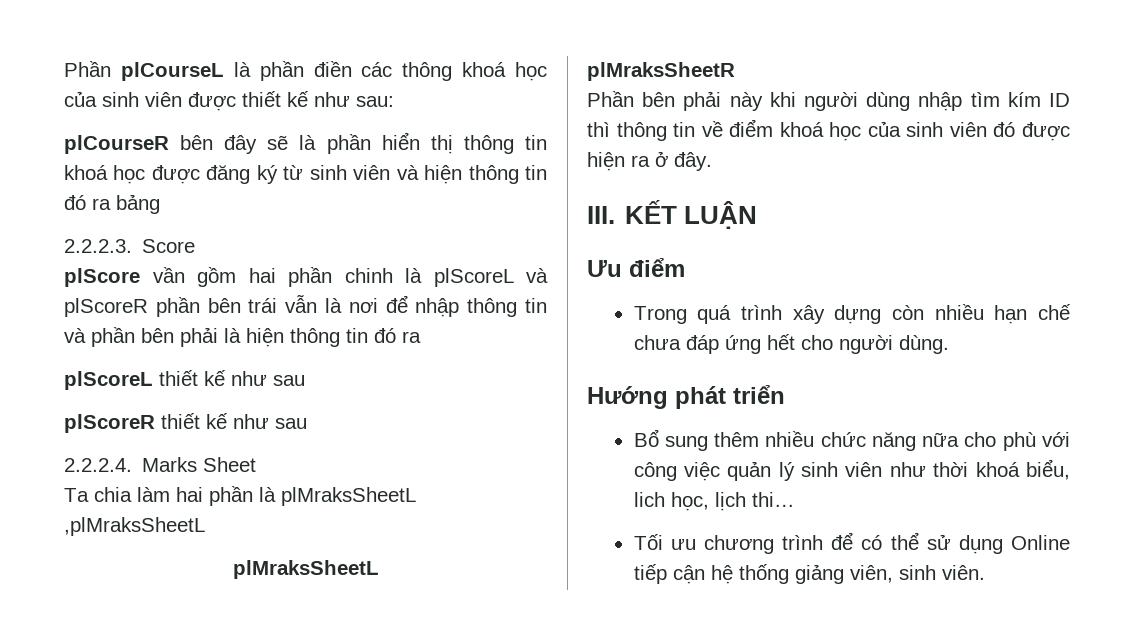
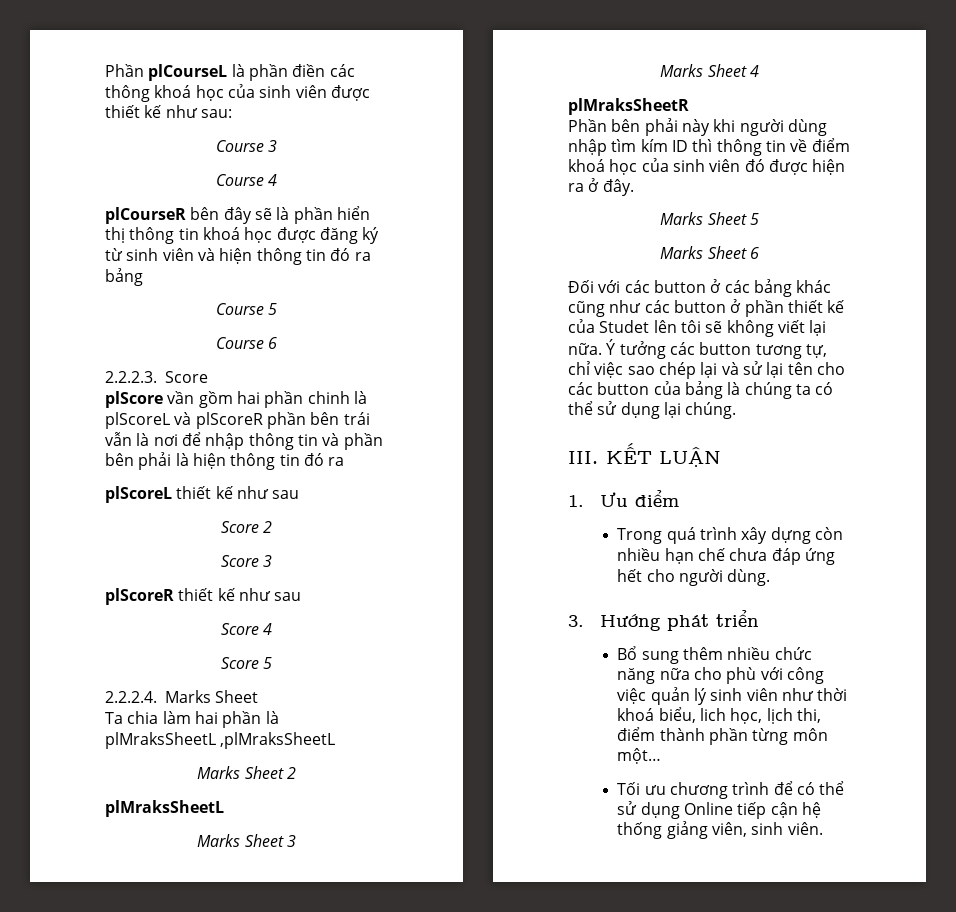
+ Course 3
+ Course 4
+ Course 5
+ Course 6
+ Score 2
+ Score 3
+ Score 4
+ Score 5
  Ta chia làm hai phần là plMraksSheetL ,plMraksSheetL
+ Marks Sheet 2
  plMraksSheetL
+ Marks Sheet 3
+ Marks Sheet 4
+ Marks Sheet 5
+ Marks Sheet 6
+ Đối với các button ở các bảng khác cũng như các button ở phần thiết kế của Studet lên tôi sẽ không viết lại nữa. Ý tưởng các button tương tự, chỉ việc sao chép lại và sử lại tên cho các button của bảng là chúng ta có thể sử dụng lại chúng.
- Ưu điểm
+ 1. Ưu điểm
- Hướng phát triển
+ 3. Hướng phát triển
- Bổ sung thêm nhiều chức năng nữa cho phù với công việc quản lý sinh viên như thời khoá biểu, lich học, lịch thi…
+ Bổ sung thêm nhiều chức năng nữa cho phù với công việc quản lý sinh viên như thời khoá biểu, lich học, lịch thi, điểm thành phần từng môn một…

